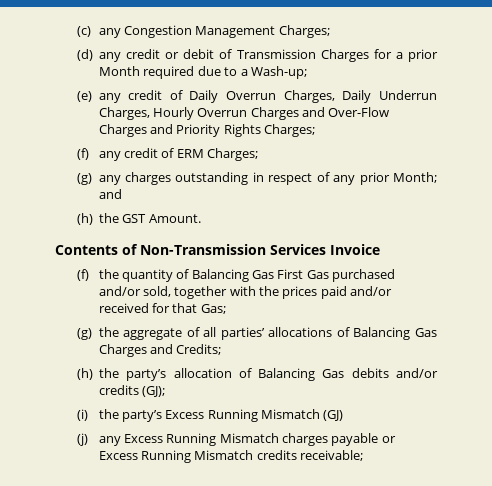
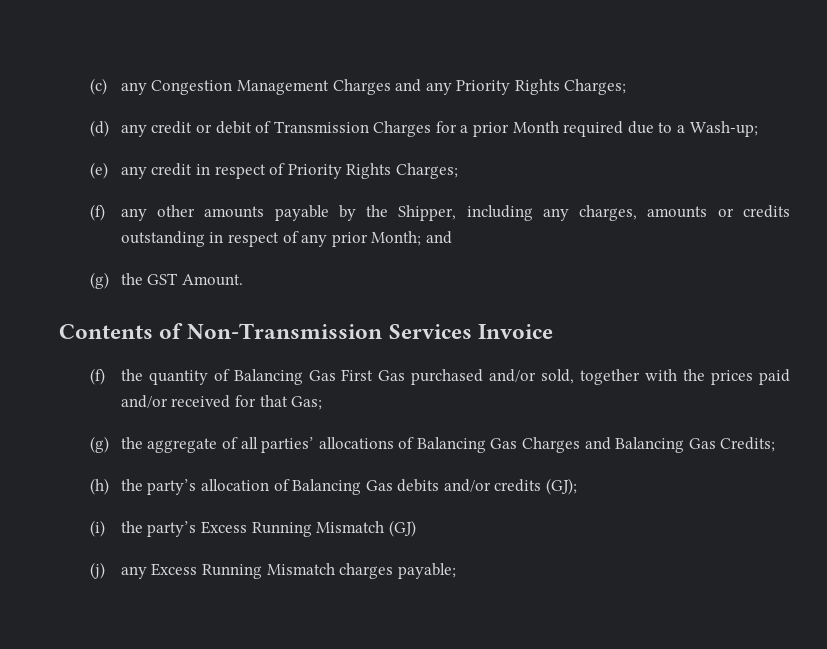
- (c) any Congestion Management Charges;
+ (c) any Congestion Management Charges and any Priority Rights Charges;
- (e) any credit of Daily Overrun Charges, Daily Underrun Charges, Hourly Overrun Charges and Over-Flow Charges and Priority Rights Charges;
+ (e) any credit in respect of Priority Rights Charges;
- (f) any credit of ERM Charges;
- (g) any charges outstanding in respect of any prior Month; and
+ (f) any other amounts payable by the Shipper, including any charges, amounts or credits outstanding in respect of any prior Month; and
- (h) the GST Amount.
+ (g) the GST Amount.
- (g) the aggregate of all parties’ allocations of Balancing Gas Charges and Credits;
+ (g) the aggregate of all parties’ allocations of Balancing Gas Charges and Balancing Gas Credits;
- (j) any Excess Running Mismatch charges payable or Excess Running Mismatch credits receivable;
+ (j) any Excess Running Mismatch charges payable;

